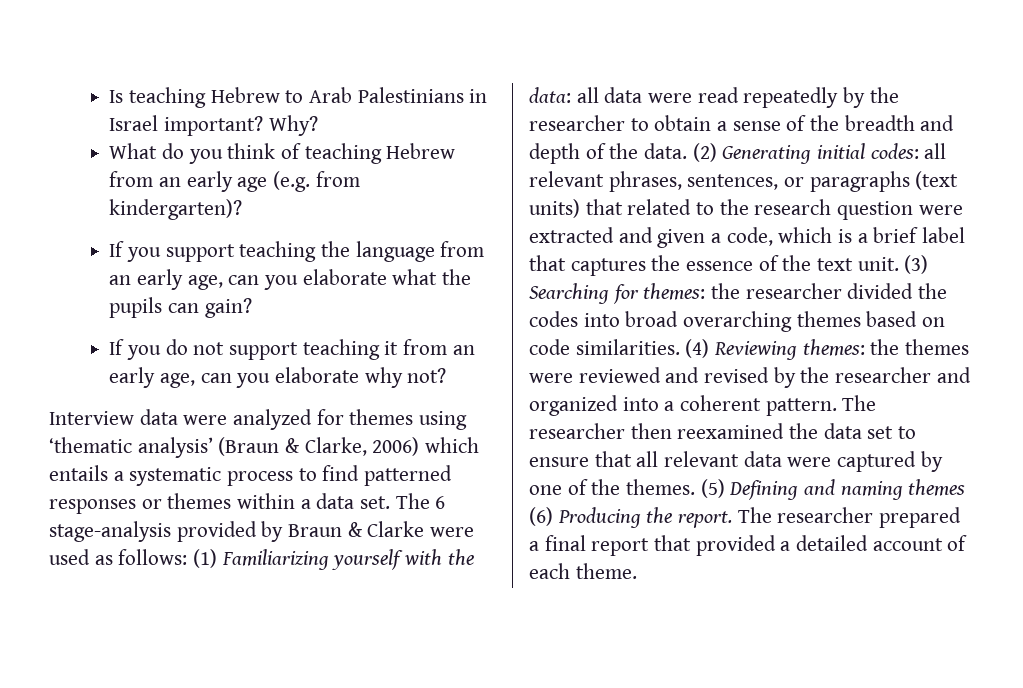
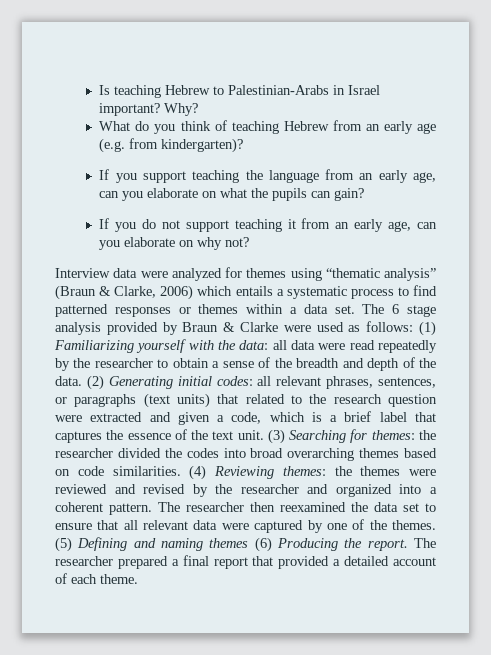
- Is teaching Hebrew to Arab Palestinians in Israel important?
+ Is teaching Hebrew to Palestinian-Arabs in Israel important?
- If you support teaching the language from an early age, can you elaborate what the pupils can gain?
+ If you support teaching the language from an early age, can you elaborate on what the pupils can gain?
- If you do not support teaching it from an early age, can you elaborate why not?
+ If you do not support teaching it from an early age, can you elaborate on why not?
- Interview data were analyzed for themes using ‘thematic analysis’ (Braun & Clarke, 2006) which entails a systematic process to find patterned responses or themes within a data set.
+ Interview data were analyzed for themes using “thematic analysis” (Braun & Clarke, 2006) which entails a systematic process to find patterned responses or themes within a data set.
- The 6 stage-analysis provided by Braun & Clarke were used as follows: (1) Familiarizing yourself with the data: all data were read repeatedly by the researcher to obtain a sense of the breadth and depth of the data.
+ The 6 stage analysis provided by Braun & Clarke were used as follows: (1) Familiarizing yourself with the data: all data were read repeatedly by the researcher to obtain a sense of the breadth and depth of the data.

